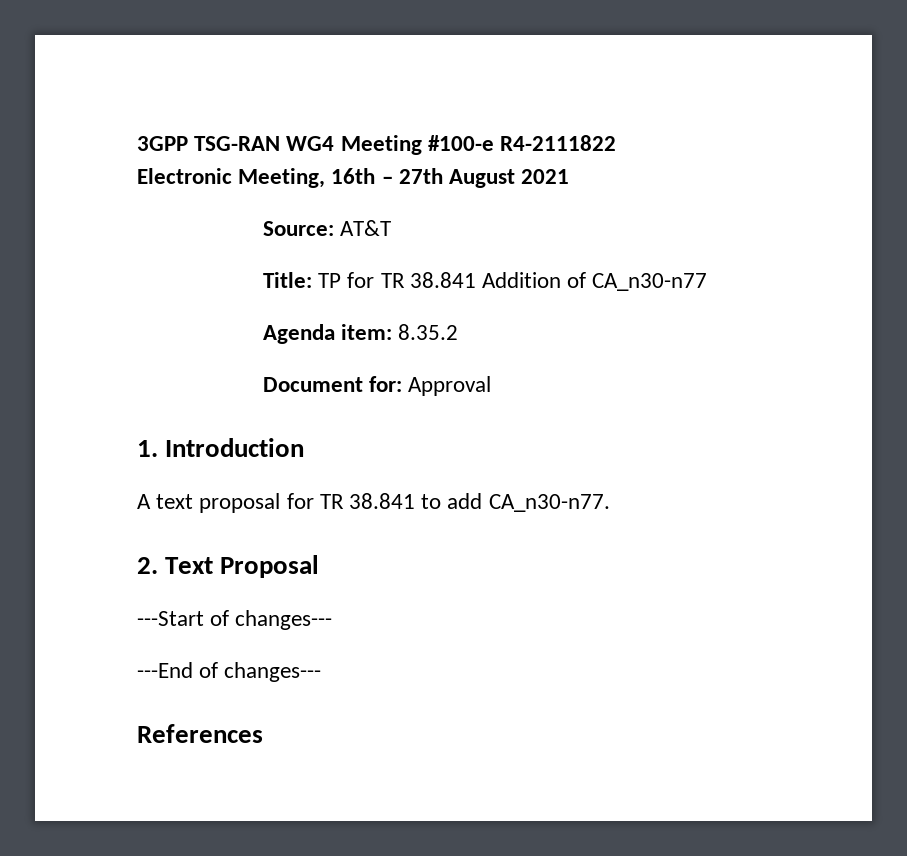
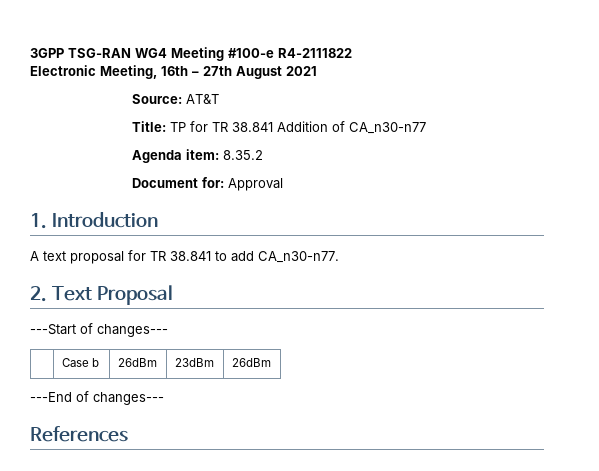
+ | Case b | 26dBm | 23dBm | 26dBm

